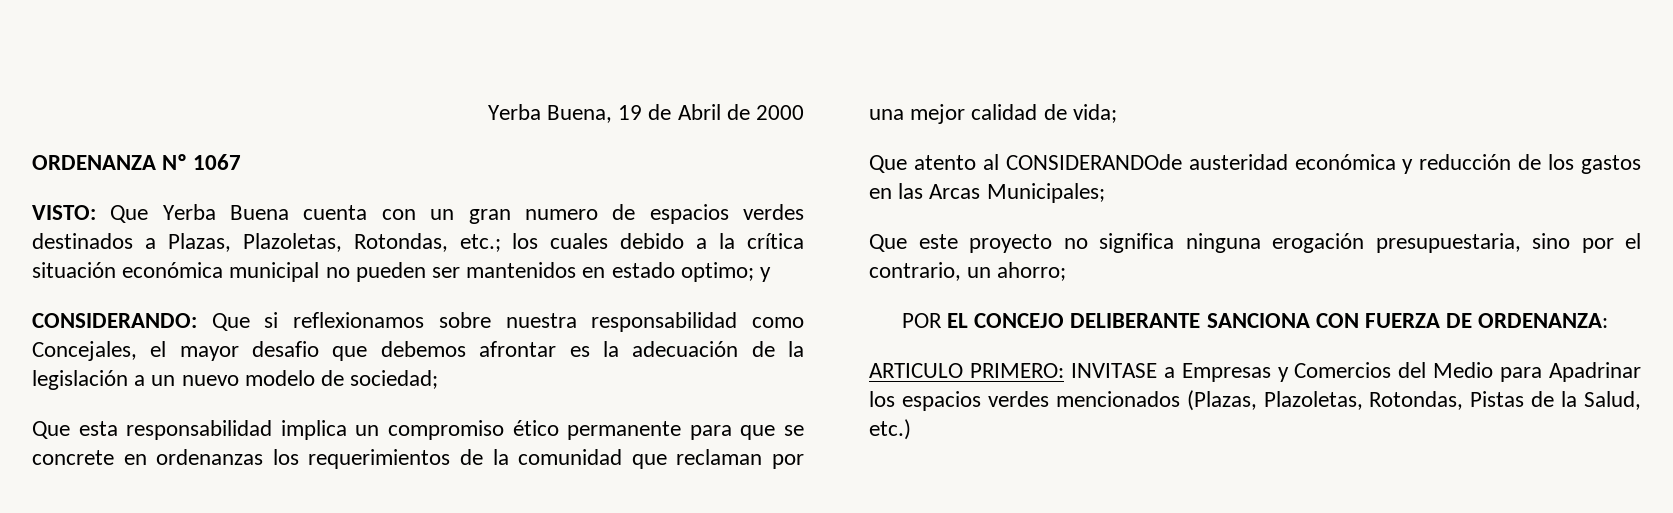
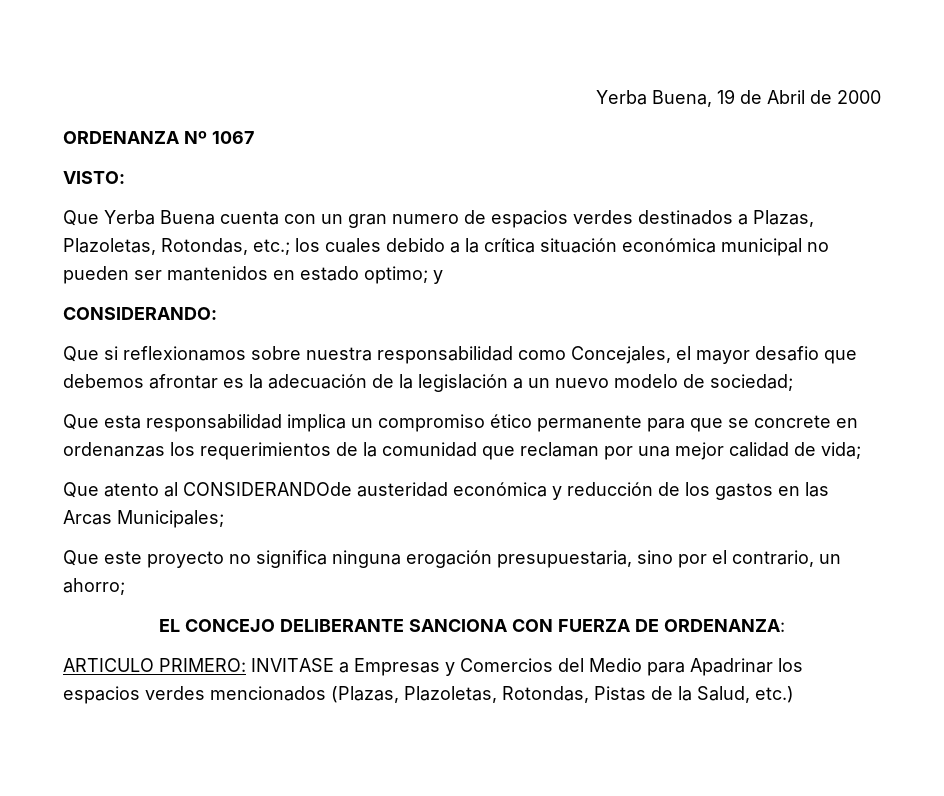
- VISTO: Que Yerba Buena cuenta con un gran numero de espacios verdes destinados a Plazas, Plazoletas, Rotondas, etc.; los cuales debido a la crítica situación económica municipal no pueden ser mantenidos en estado optimo; y
+ VISTO:
+ Que Yerba Buena cuenta con un gran numero de espacios verdes destinados a Plazas, Plazoletas, Rotondas, etc.; los cuales debido a la crítica situación económica municipal no pueden ser mantenidos en estado optimo; y
- CONSIDERANDO: Que si reflexionamos sobre nuestra responsabilidad como Concejales, el mayor desafio que debemos afrontar es la adecuación de la legislación a un nuevo modelo de sociedad;
+ CONSIDERANDO:
+ Que si reflexionamos sobre nuestra responsabilidad como Concejales, el mayor desafio que debemos afrontar es la adecuación de la legislación a un nuevo modelo de sociedad;
- POR EL CONCEJO DELIBERANTE SANCIONA CON FUERZA DE ORDENANZA:
+ EL CONCEJO DELIBERANTE SANCIONA CON FUERZA DE ORDENANZA:

